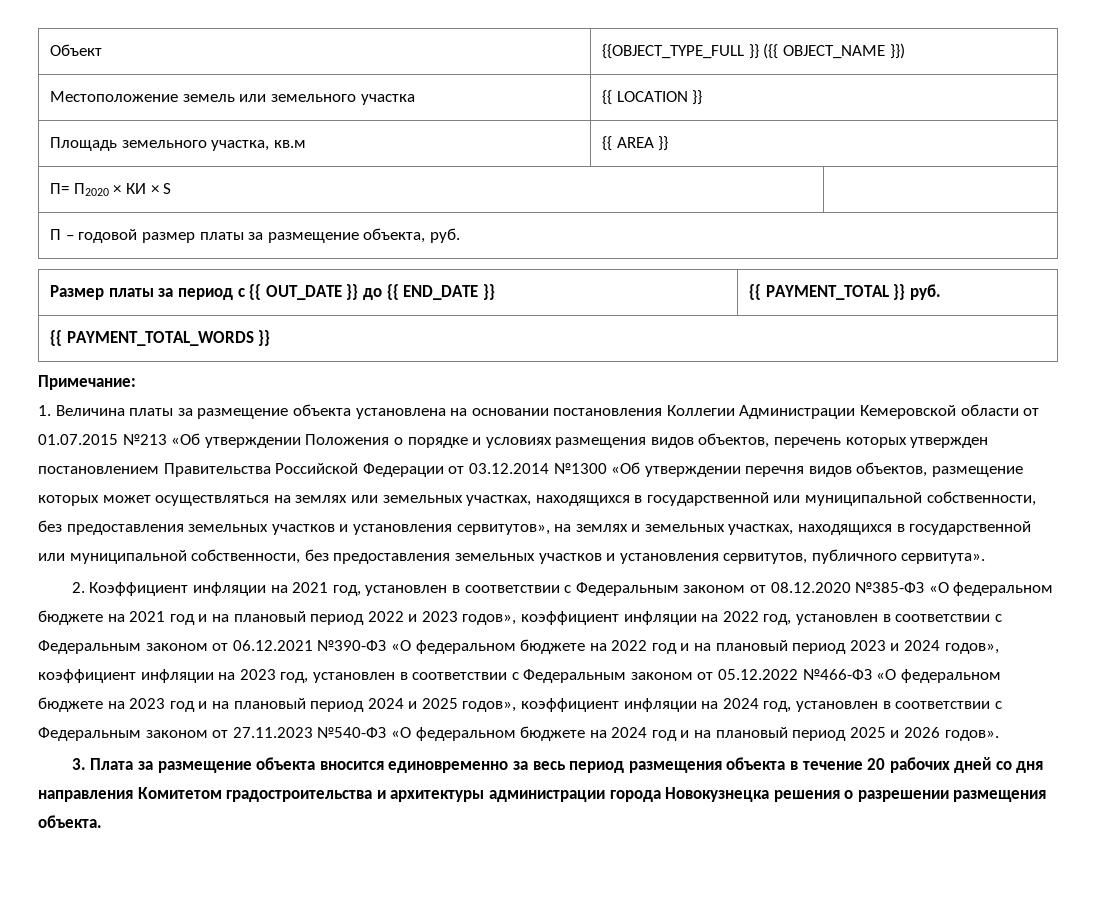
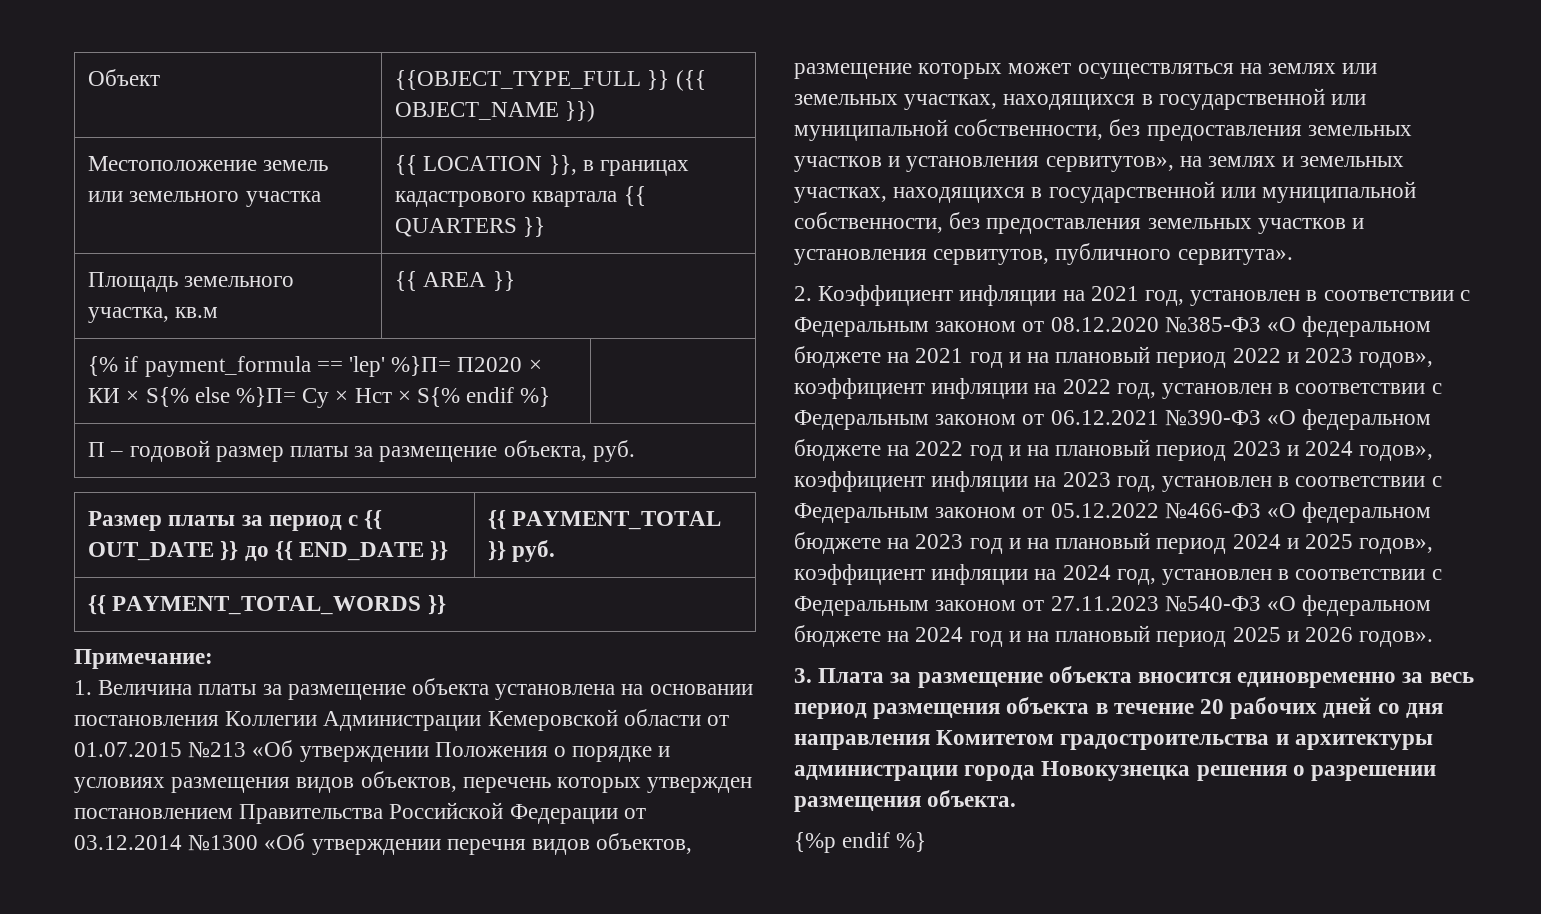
- Местоположение земель или земельного участка | {{ LOCATION }}
+ Местоположение земель или земельного участка | {{ LOCATION }}, в границах кадастрового квартала {{ QUARTERS }}
- П= П2020 × КИ × S |
+ {% if payment_formula == 'lep' %}П= П2020 × КИ × S{% else %}П= Су × Нст × S{% endif %} |
+ {%p endif %}

